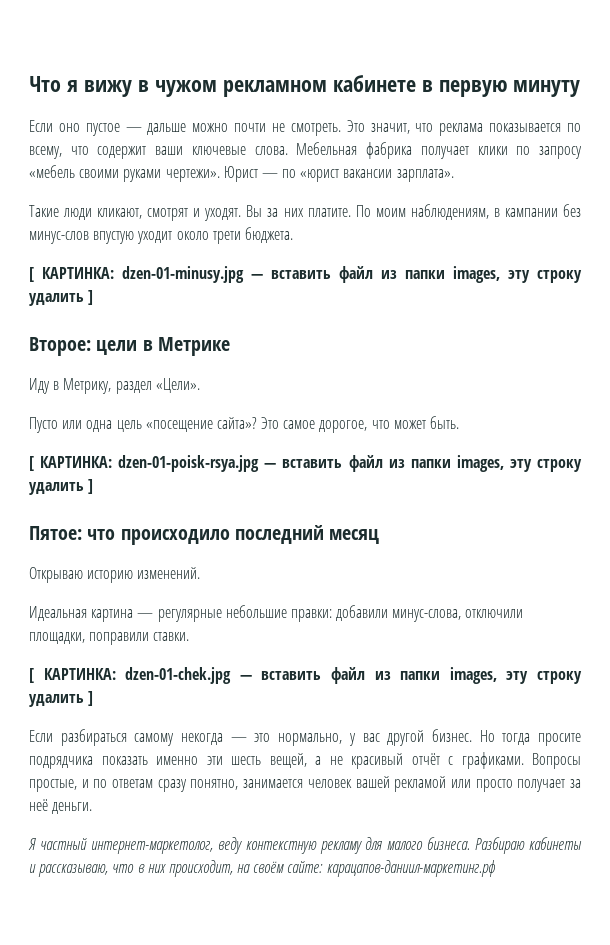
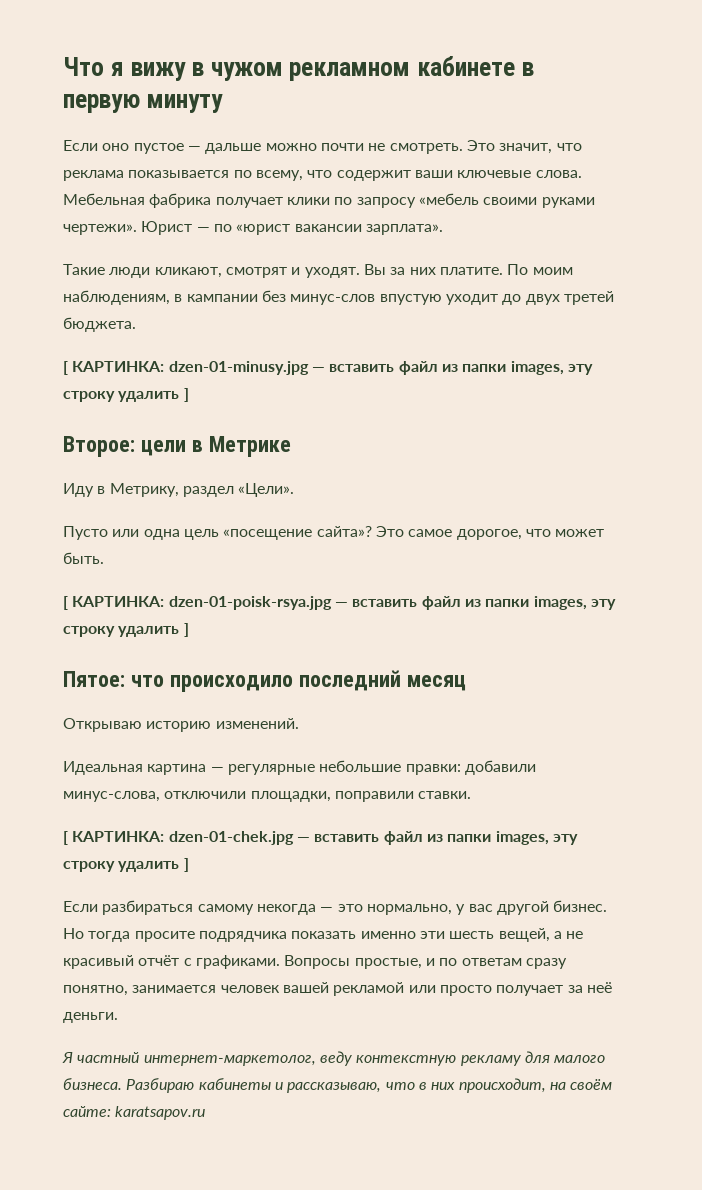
- По моим наблюдениям, в кампании без минус-слов впустую уходит около трети бюджета.
+ По моим наблюдениям, в кампании без минус-слов впустую уходит до двух третей бюджета.
- Разбираю кабинеты и рассказываю, что в них происходит, на своём сайте: карацапов-даниил-маркетинг.рф
+ Разбираю кабинеты и рассказываю, что в них происходит, на своём сайте: karatsapov.ru

